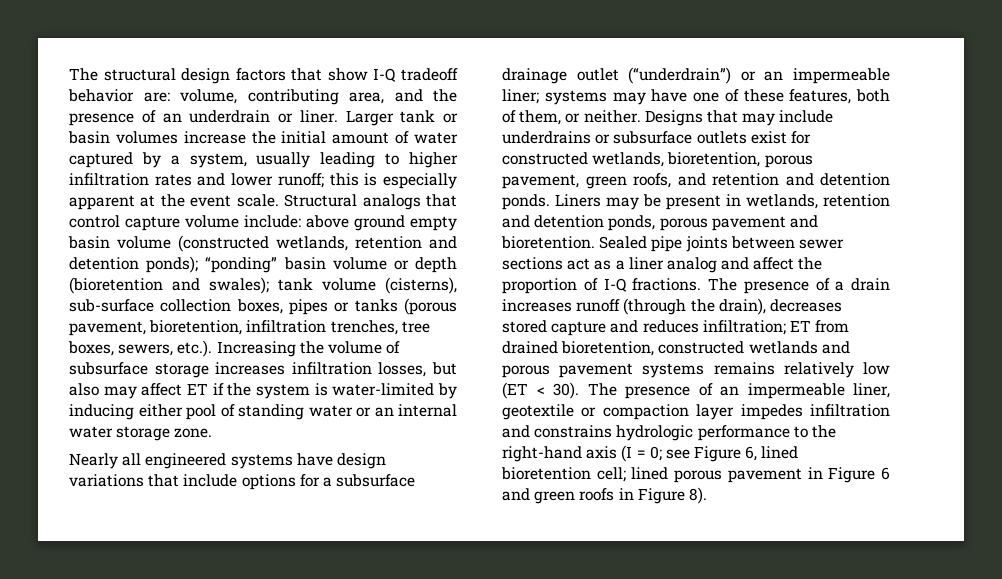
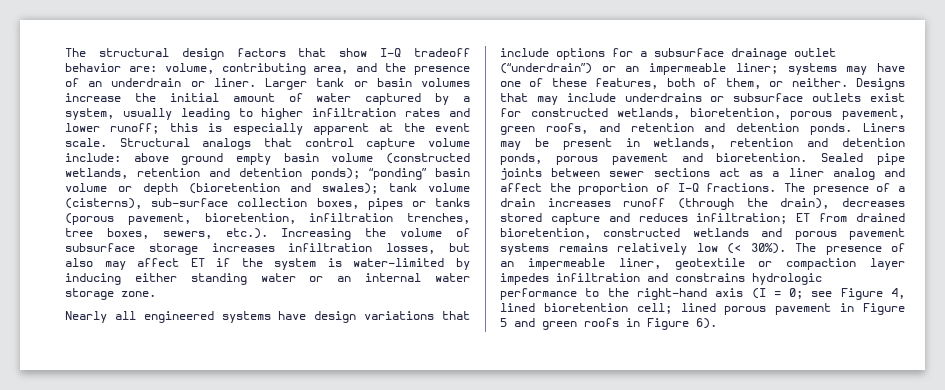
- tank volume (cisterns), sub-surface collection boxes, pipes or tanks (porous pavement, bioretention, infiltration trenches, tree boxes, sewers, etc.). Increasing the volume of subsurface storage increases infiltration losses, but also may affect ET if the system is water-limited by inducing either pool of standing water or an internal water storage zone.
+ tank volume (cisterns), sub-surface collection boxes, pipes or tanks (porous pavement, bioretention, infiltration trenches, tree boxes, sewers, etc.). Increasing the volume of subsurface storage increases infiltration losses, but also may affect ET if the system is water-limited by inducing either standing water or an internal water storage zone.
- The presence of a drain increases runoff (through the drain), decreases stored capture and reduces infiltration; ET from drained bioretention, constructed wetlands and porous pavement systems remains relatively low (ET < 30).
+ The presence of a drain increases runoff (through the drain), decreases stored capture and reduces infiltration; ET from drained bioretention, constructed wetlands and porous pavement systems remains relatively low (< 30%).
- The presence of an impermeable liner, geotextile or compaction layer impedes infiltration and constrains hydrologic performance to the right-hand axis (I = 0; see Figure 6, lined bioretention cell; lined porous pavement in Figure 6 and green roofs in Figure 8).
+ The presence of an impermeable liner, geotextile or compaction layer impedes infiltration and constrains hydrologic performance to the right-hand axis (I = 0; see Figure 4, lined bioretention cell; lined porous pavement in Figure 5 and green roofs in Figure 6).

